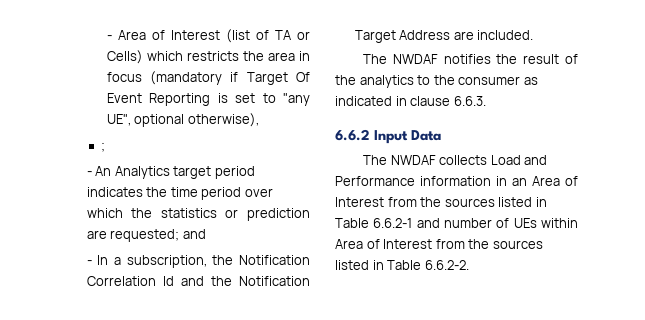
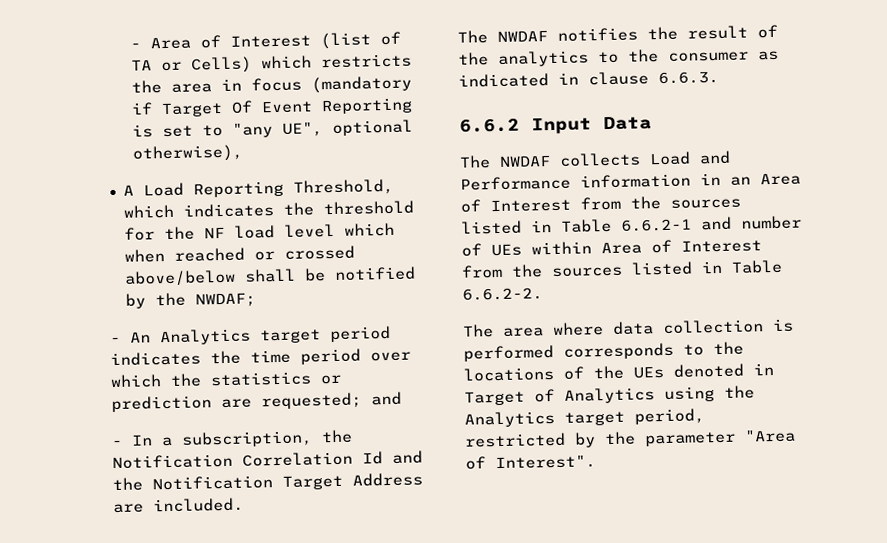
- ;
+ A Load Reporting Threshold, which indicates the threshold for the NF load level which when reached or crossed above/below shall be notified by the NWDAF;
+ The area where data collection is performed corresponds to the locations of the UEs denoted in Target of Analytics using the Analytics target period, restricted by the parameter "Area of Interest".

